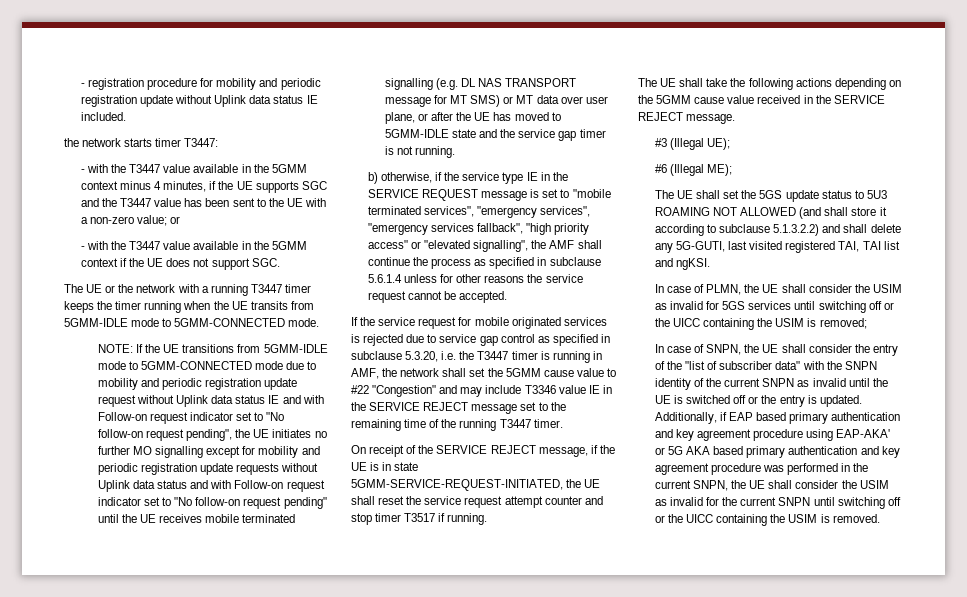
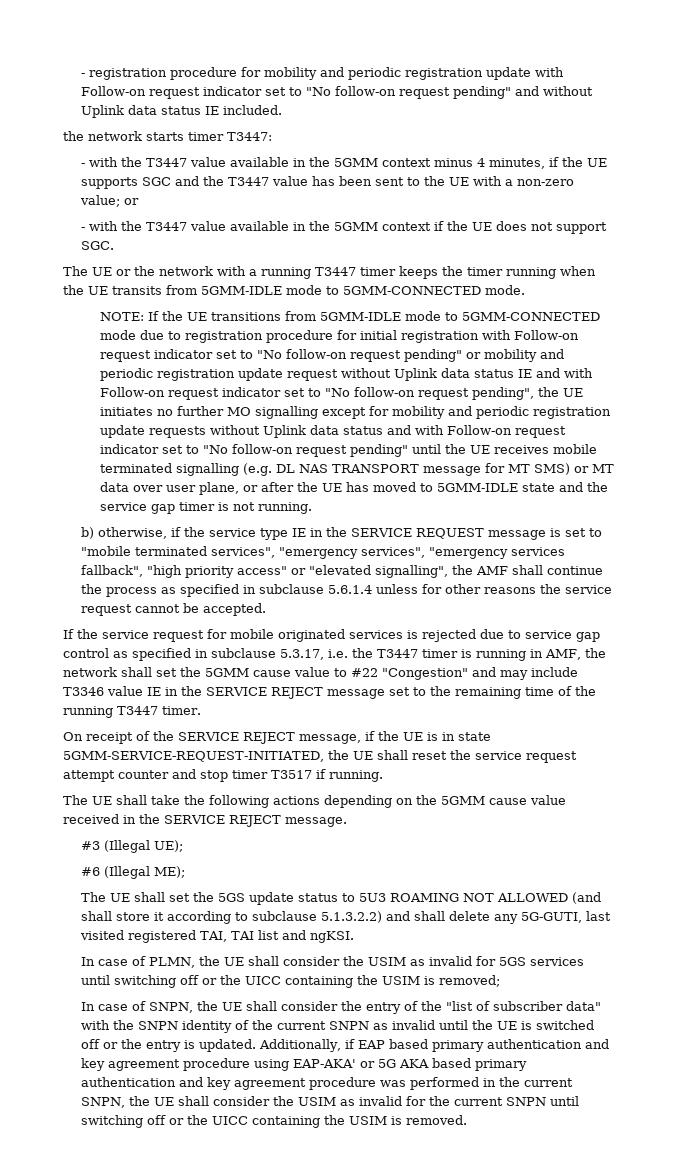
- - registration procedure for mobility and periodic registration update without Uplink data status IE included.
+ - registration procedure for mobility and periodic registration update with Follow-on request indicator set to "No follow-on request pending" and without Uplink data status IE included.
- If the UE transitions from 5GMM-IDLE mode to 5GMM-CONNECTED mode due to mobility and periodic registration update request without Uplink data status IE and with Follow-on request indicator set to "No follow-on request pending", the UE initiates no further MO signalling except for mobility and periodic registration update requests without Uplink data status and with Follow-on request indicator set to "No follow-on request pending" until the UE receives mobile terminated signalling (e.g. DL NAS TRANSPORT message for MT SMS) or MT data over user plane, or after the UE has moved to 5GMM-IDLE state and the service gap timer is not running.
+ If the UE transitions from 5GMM-IDLE mode to 5GMM-CONNECTED mode due to registration procedure for initial registration with Follow-on request indicator set to "No follow-on request pending" or mobility and periodic registration update request without Uplink data status IE and with Follow-on request indicator set to "No follow-on request pending", the UE initiates no further MO signalling except for mobility and periodic registration update requests without Uplink data status and with Follow-on request indicator set to "No follow-on request pending" until the UE receives mobile terminated signalling (e.g. DL NAS TRANSPORT message for MT SMS) or MT data over user plane, or after the UE has moved to 5GMM-IDLE state and the service gap timer is not running.
- If the service request for mobile originated services is rejected due to service gap control as specified in subclause 5.3.20, i.e. the T3447 timer is running in AMF, the network shall set the 5GMM cause value to #22 "Congestion" and may include T3346 value IE in the SERVICE REJECT message set to the remaining time of the running T3447 timer.
+ If the service request for mobile originated services is rejected due to service gap control as specified in subclause 5.3.17, i.e. the T3447 timer is running in AMF, the network shall set the 5GMM cause value to #22 "Congestion" and may include T3346 value IE in the SERVICE REJECT message set to the remaining time of the running T3447 timer.

